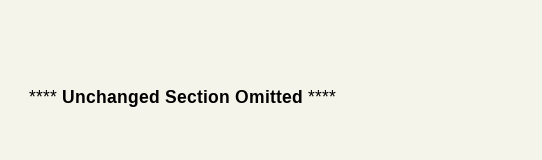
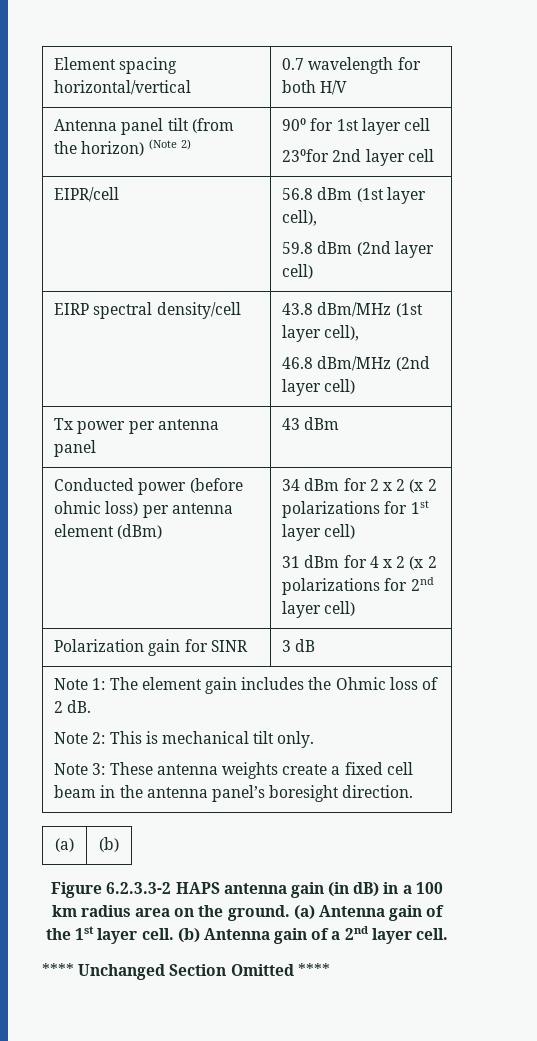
+ Element spacing horizontal/vertical | 0.7 wavelength for both H/V
+ Antenna panel tilt (from the horizon) (Note 2) | 90⁰ for 1st layer cell
+ 23⁰for 2nd layer cell
+ EIPR/cell | 56.8 dBm (1st layer cell),
+ 59.8 dBm (2nd layer cell)
+ EIRP spectral density/cell | 43.8 dBm/MHz (1st layer cell),
+ 46.8 dBm/MHz (2nd layer cell)
+ Tx power per antenna panel | 43 dBm
+ Conducted power (before ohmic loss) per antenna element (dBm) | 34 dBm for 2 x 2 (x 2 polarizations for 1st layer cell)
+ 31 dBm for 4 x 2 (x 2 polarizations for 2nd layer cell)
+ Polarization gain for SINR | 3 dB
+ Note 1: The element gain includes the Ohmic loss of 2 dB.
+ Note 2: This is mechanical tilt only.
+ Note 3: These antenna weights create a fixed cell beam in the antenna panel’s boresight direction.
+ (a) | (b)
+ Figure 6.2.3.3-2 HAPS antenna gain (in dB) in a 100 km radius area on the ground. (a) Antenna gain of the 1st layer cell. (b) Antenna gain of a 2nd layer cell.

